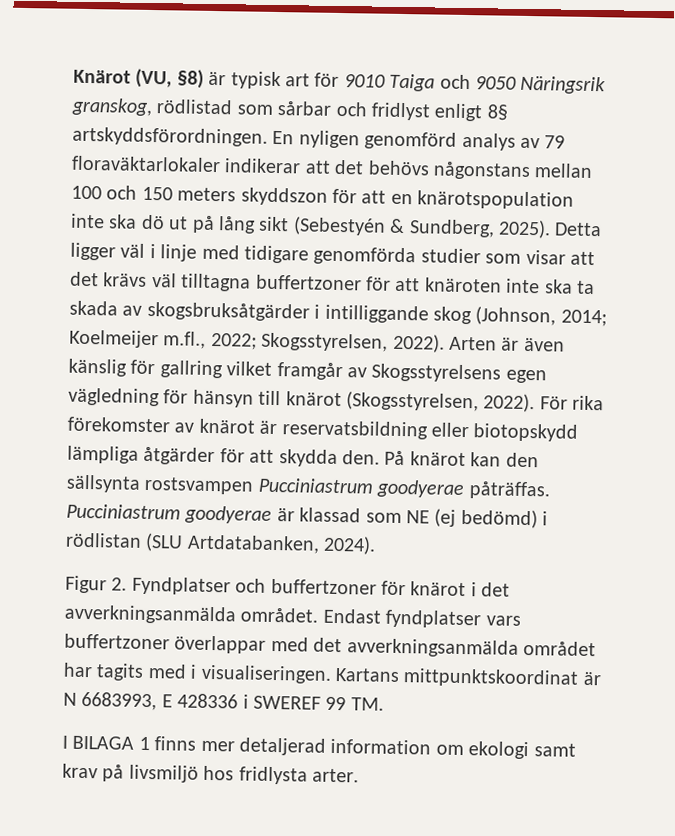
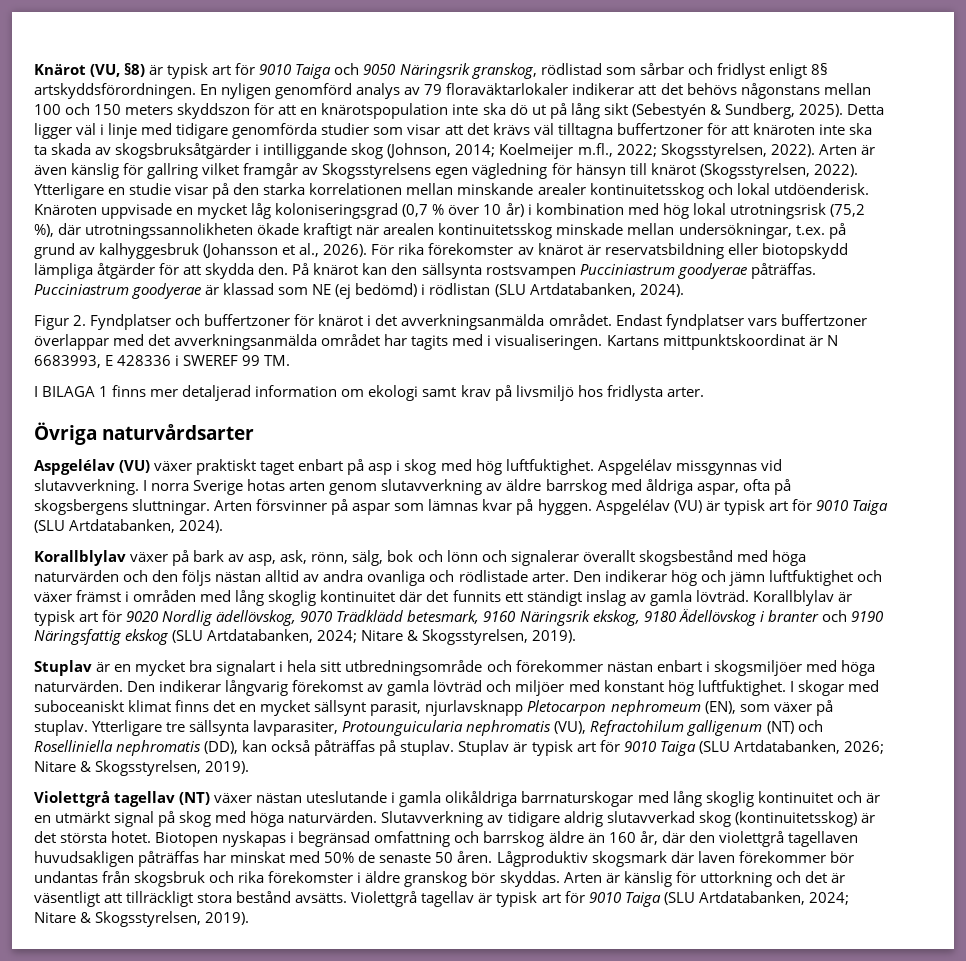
+ Ytterligare en studie visar på den starka korrelationen mellan minskande arealer kontinuitetsskog och lokal utdöenderisk. Knäroten uppvisade en mycket låg koloniseringsgrad (0,7 % över 10 år) i kombination med hög lokal utrotningsrisk (75,2 %), där utrotningssannolikheten ökade kraftigt när arealen kontinuitetsskog minskade mellan undersökningar, t.ex. på grund av kalhyggesbruk (Johansson et al., 2026).
+ Övriga naturvårdsarter
+ Aspgelélav (VU) växer praktiskt taget enbart på asp i skog med hög luftfuktighet. Aspgelélav missgynnas vid slutavverkning. I norra Sverige hotas arten genom slutavverkning av äldre barrskog med åldriga aspar, ofta på skogsbergens sluttningar. Arten försvinner på aspar som lämnas kvar på hyggen. Aspgelélav (VU) är typisk art för 9010 Taiga (SLU Artdatabanken, 2024).
+ Korallblylav växer på bark av asp, ask, rönn, sälg, bok och lönn och signalerar överallt skogsbestånd med höga naturvärden och den följs nästan alltid av andra ovanliga och rödlistade arter. Den indikerar hög och jämn luftfuktighet och växer främst i områden med lång skoglig kontinuitet där det funnits ett ständigt inslag av gamla lövträd. Korallblylav är typisk art för 9020 Nordlig ädellövskog, 9070 Trädklädd betesmark, 9160 Näringsrik ekskog, 9180 Ädellövskog i branter och 9190 Näringsfattig ekskog (SLU Artdatabanken, 2024; Nitare & Skogsstyrelsen, 2019).
+ Stuplav är en mycket bra signalart i hela sitt utbredningsområde och förekommer nästan enbart i skogsmiljöer med höga naturvärden. Den indikerar långvarig förekomst av gamla lövträd och miljöer med konstant hög luftfuktighet. I skogar med suboceaniskt klimat finns det en mycket sällsynt parasit, njurlavsknapp Pletocarpon nephromeum (EN), som växer på stuplav. Ytterligare tre sällsynta lavparasiter, Protounguicularia nephromatis (VU), Refractohilum galligenum (NT) och Roselliniella nephromatis (DD), kan också påträffas på stuplav. Stuplav är typisk art för 9010 Taiga (SLU Artdatabanken, 2026; Nitare & Skogsstyrelsen, 2019).
+ Violettgrå tagellav (NT) växer nästan uteslutande i gamla olikåldriga barrnaturskogar med lång skoglig kontinuitet och är en utmärkt signal på skog med höga naturvärden. Slutavverkning av tidigare aldrig slutavverkad skog (kontinuitetsskog) är det största hotet. Biotopen nyskapas i begränsad omfattning och barrskog äldre än 160 år, där den violettgrå tagellaven huvudsakligen påträffas har minskat med 50% de senaste 50 åren. Lågproduktiv skogsmark där laven förekommer bör undantas från skogsbruk och rika förekomster i äldre granskog bör skyddas. Arten är känslig för uttorkning och det är väsentligt att tillräckligt stora bestånd avsätts. Violettgrå tagellav är typisk art för 9010 Taiga (SLU Artdatabanken, 2024; Nitare & Skogsstyrelsen, 2019).

